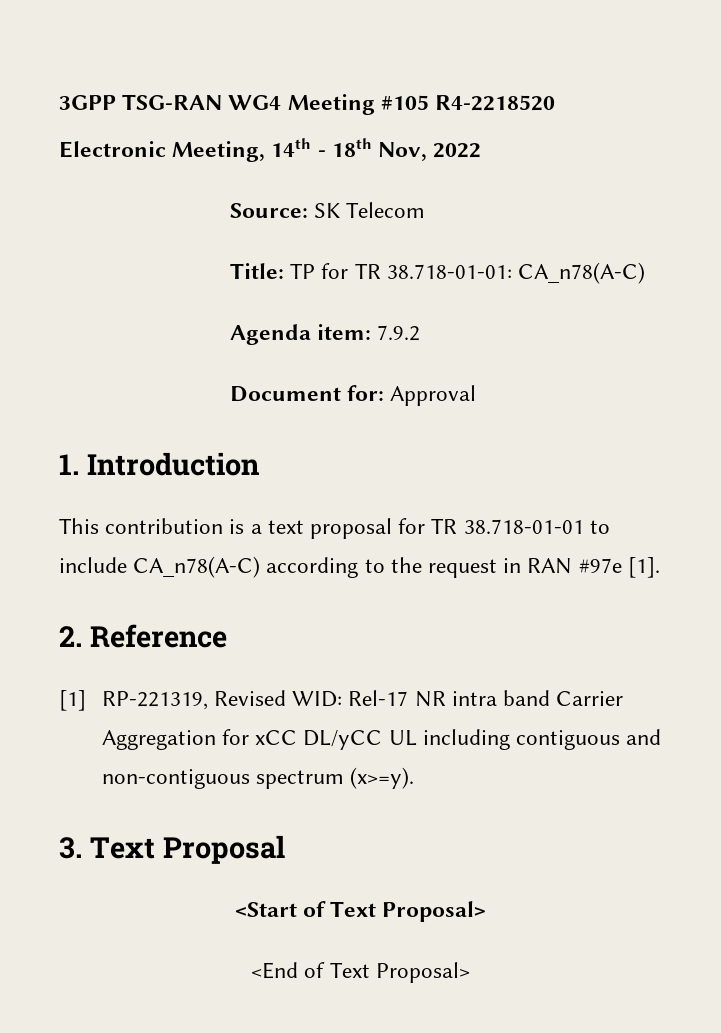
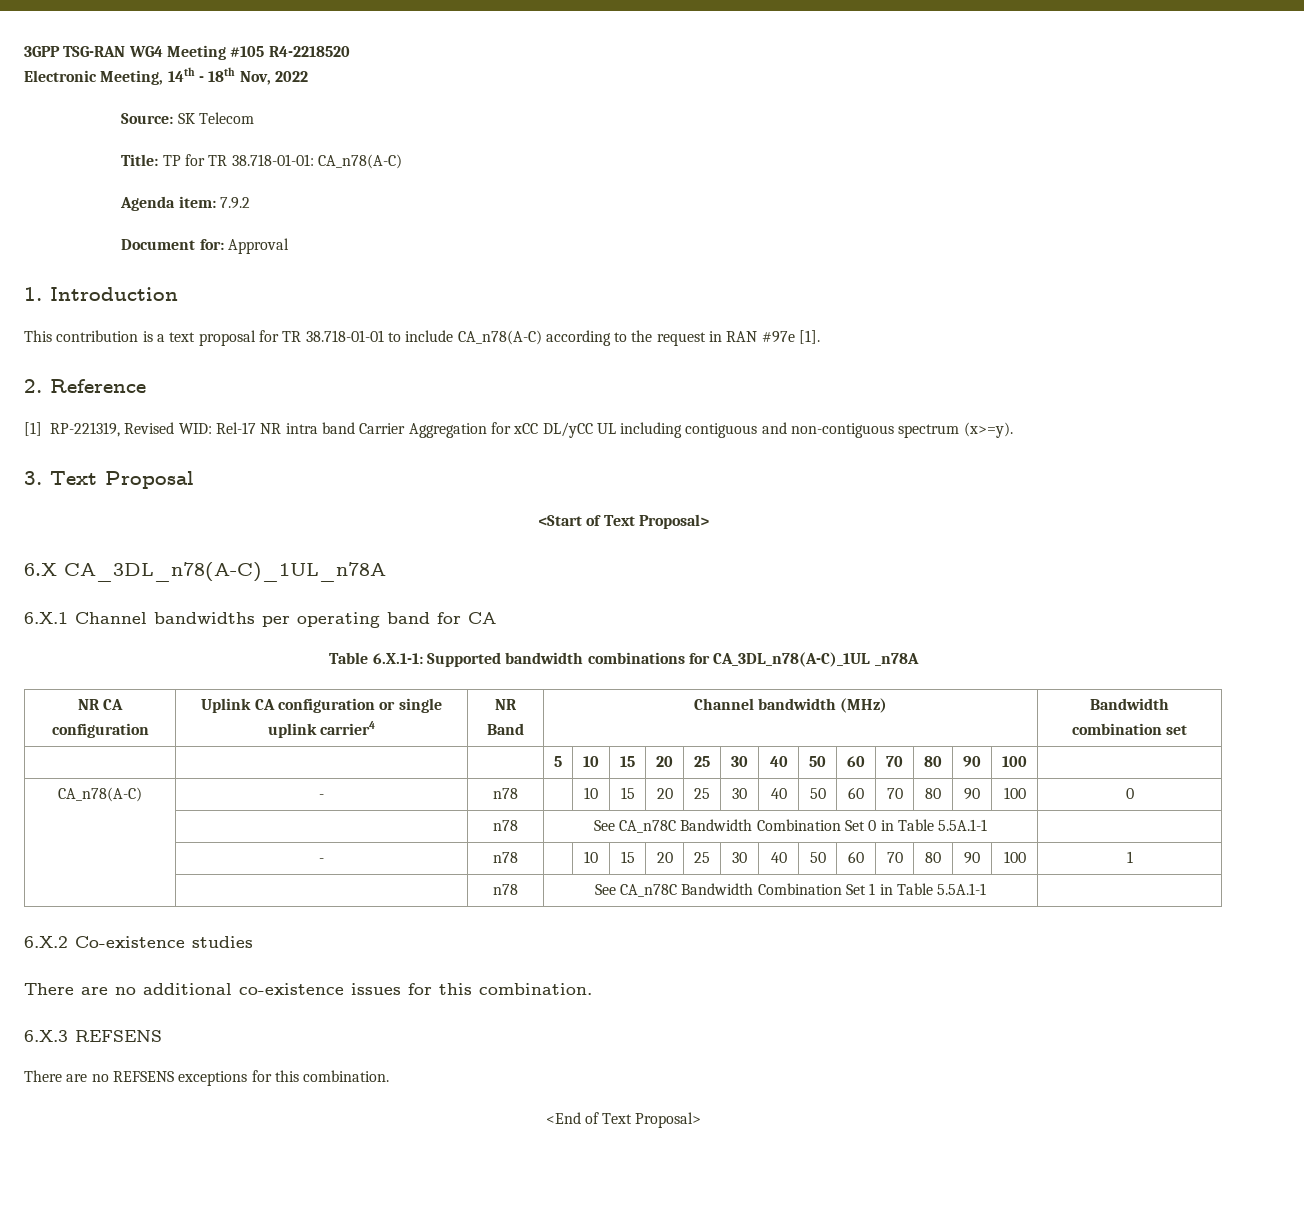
+ 6.X CA_3DL_n78(A-C)_1UL_n78A
+ 6.X.1 Channel bandwidths per operating band for CA
+ Table 6.X.1-1: Supported bandwidth combinations for CA_3DL_n78(A-C)_1UL _n78A
+ NR CA configuration | Uplink CA configuration or single uplink carrier4 | NR Band | Channel bandwidth (MHz) | Bandwidth combination set
+ | | | 5 | 10 | 15 | 20 | 25 | 30 | 40 | 50 | 60 | 70 | 80 | 90 | 100 |
+ CA_n78(A-C) | - | n78 | | 10 | 15 | 20 | 25 | 30 | 40 | 50 | 60 | 70 | 80 | 90 | 100 | 0
+ | | n78 | See CA_n78C Bandwidth Combination Set 0 in Table 5.5A.1-1 |
+ | - | n78 | | 10 | 15 | 20 | 25 | 30 | 40 | 50 | 60 | 70 | 80 | 90 | 100 | 1
+ | | n78 | See CA_n78C Bandwidth Combination Set 1 in Table 5.5A.1-1 |
+ 6.X.2 Co-existence studies
+ There are no additional co-existence issues for this combination.
+ 6.X.3 REFSENS
+ There are no REFSENS exceptions for this combination.

